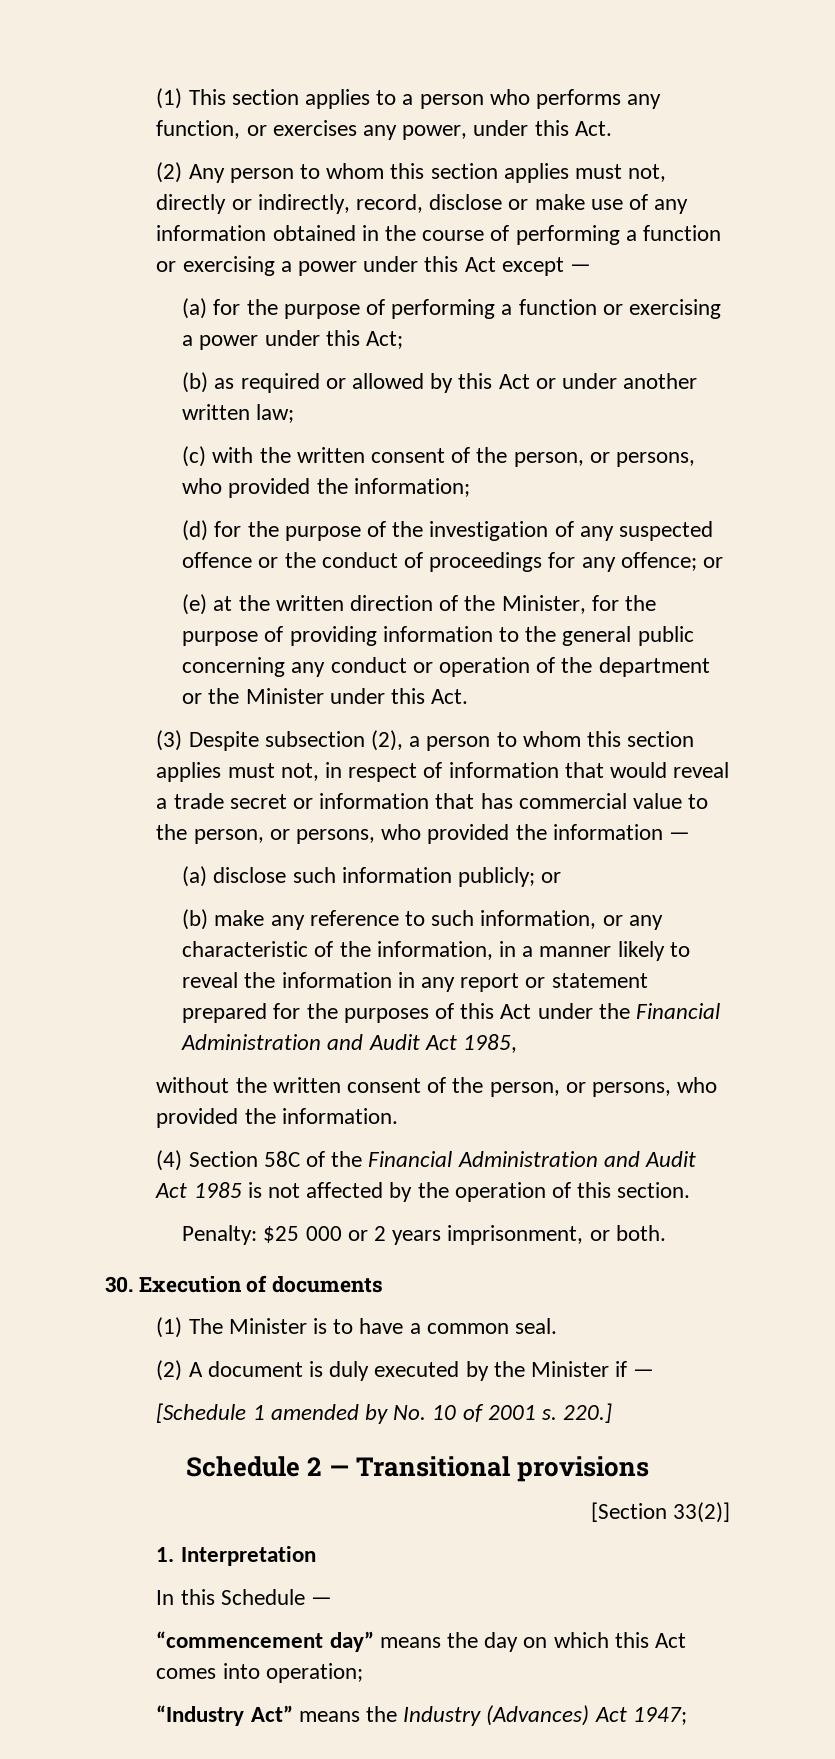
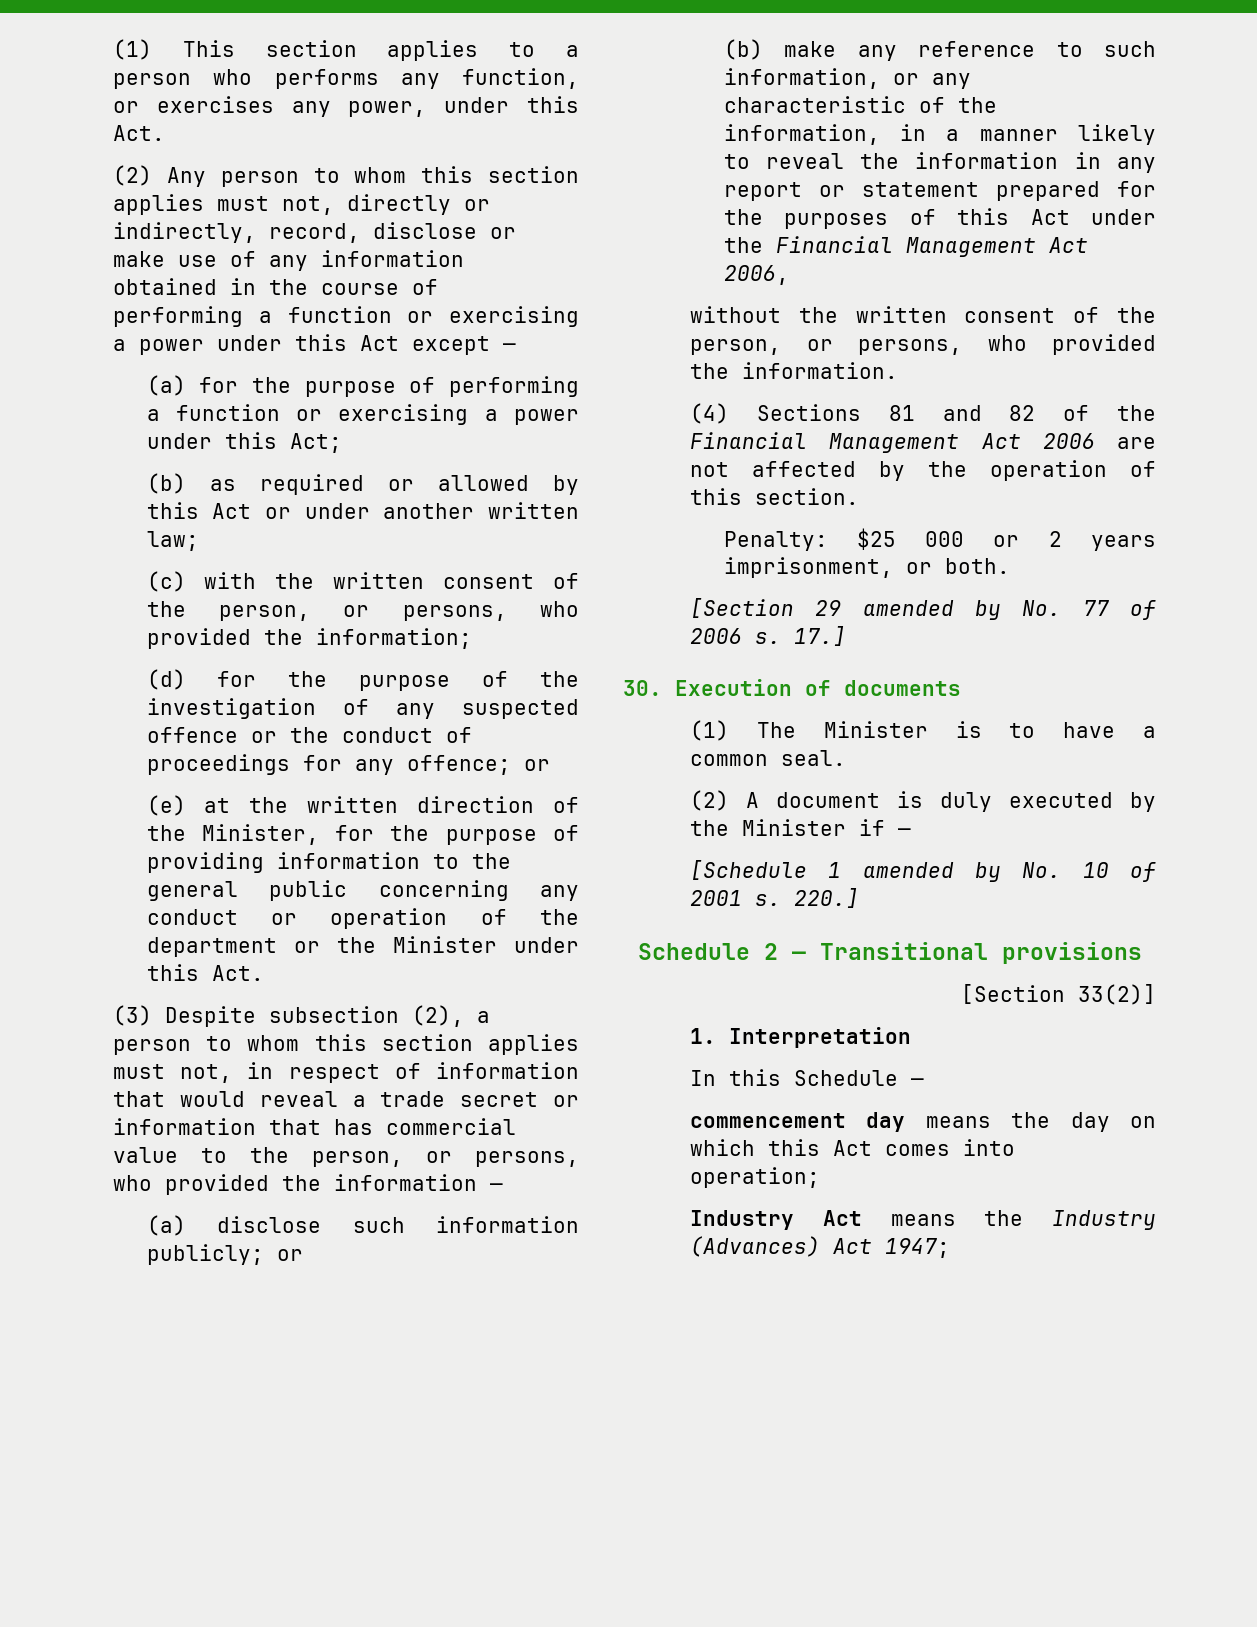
- (b) make any reference to such information, or any characteristic of the information, in a manner likely to reveal the information in any report or statement prepared for the purposes of this Act under the Financial Administration and Audit Act 1985,
+ (b) make any reference to such information, or any characteristic of the information, in a manner likely to reveal the information in any report or statement prepared for the purposes of this Act under the Financial Management Act 2006,
- (4) Section 58C of the Financial Administration and Audit Act 1985 is not affected by the operation of this section.
+ (4) Sections 81 and 82 of the Financial Management Act 2006 are not affected by the operation of this section.
+ [Section 29 amended by No. 77 of 2006 s. 17.]
- “commencement day” means the day on which this Act comes into operation;
+ commencement day means the day on which this Act comes into operation;
- “Industry Act” means the Industry (Advances) Act 1947;
+ Industry Act means the Industry (Advances) Act 1947;

